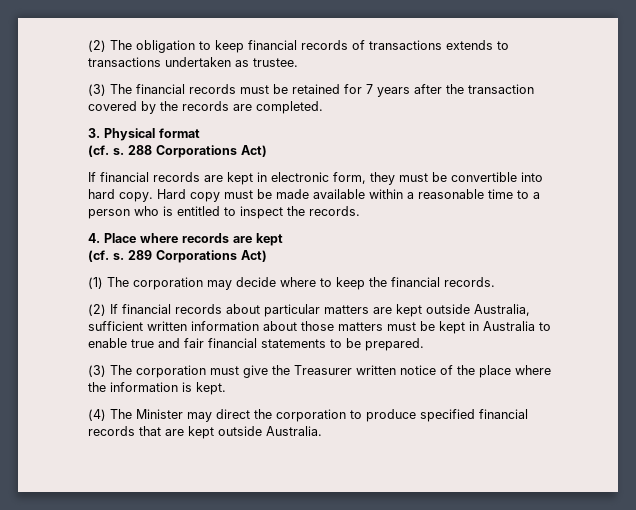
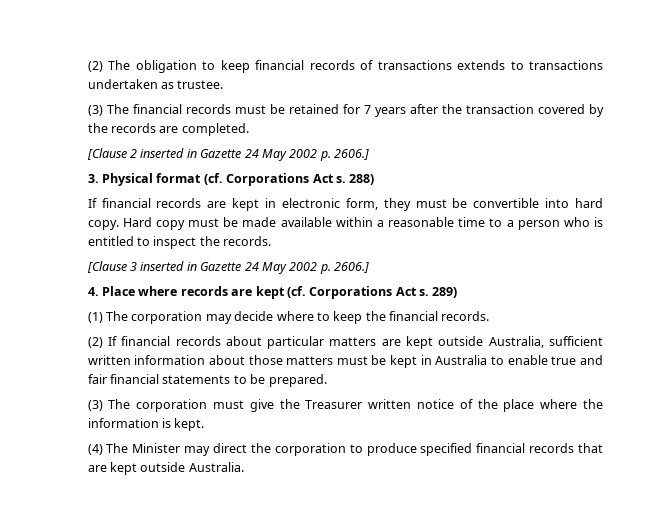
- 3. Physical format
- (cf. s. 288 Corporations Act)
+ [Clause 2 inserted in Gazette 24 May 2002 p. 2606.]
+ 3. Physical format (cf. Corporations Act s. 288)
+ [Clause 3 inserted in Gazette 24 May 2002 p. 2606.]
- 4. Place where records are kept
- (cf. s. 289 Corporations Act)
+ 4. Place where records are kept (cf. Corporations Act s. 289)

